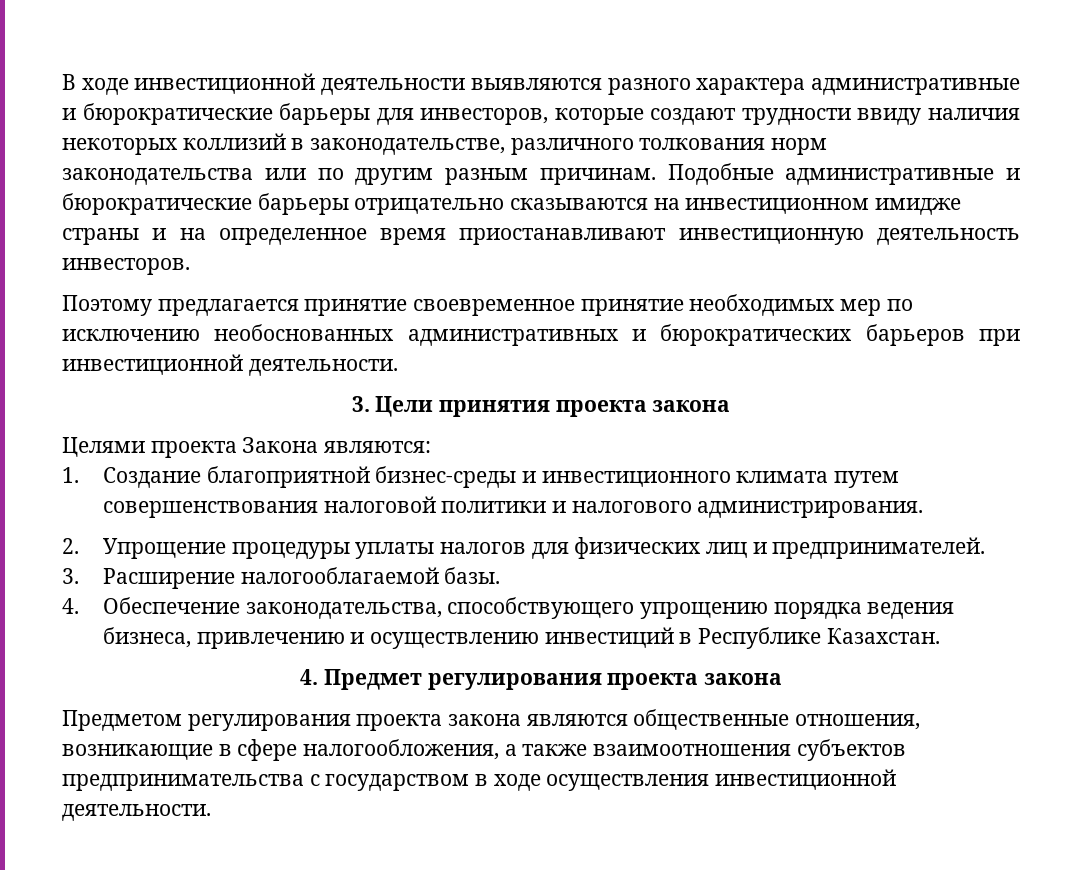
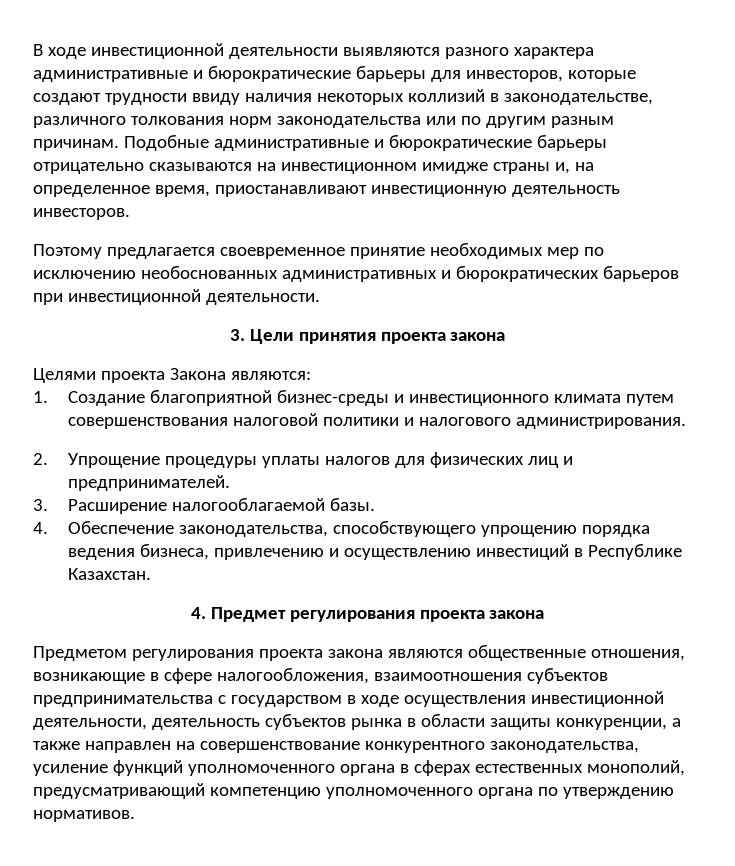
- Подобные административные и бюрократические барьеры отрицательно сказываются на инвестиционном имидже страны и на определенное время приостанавливают инвестиционную деятельность инвесторов.
+ Подобные административные и бюрократические барьеры отрицательно сказываются на инвестиционном имидже страны и, на определенное время, приостанавливают инвестиционную деятельность инвесторов.
- Поэтому предлагается принятие своевременное принятие необходимых мер по исключению необоснованных административных и бюрократических барьеров при инвестиционной деятельности.
+ Поэтому предлагается своевременное принятие необходимых мер по исключению необоснованных административных и бюрократических барьеров при инвестиционной деятельности.
- Предметом регулирования проекта закона являются общественные отношения, возникающие в сфере налогообложения, а также взаимоотношения субъектов предпринимательства с государством в ходе осуществления инвестиционной деятельности.
+ Предметом регулирования проекта закона являются общественные отношения, возникающие в сфере налогообложения, взаимоотношения субъектов предпринимательства с государством в ходе осуществления инвестиционной деятельности, деятельность субъектов рынка в области защиты конкуренции, а также направлен на совершенствование конкурентного законодательства, усиление функций уполномоченного органа в сферах естественных монополий, предусматривающий компетенцию уполномоченного органа по утверждению нормативов.

